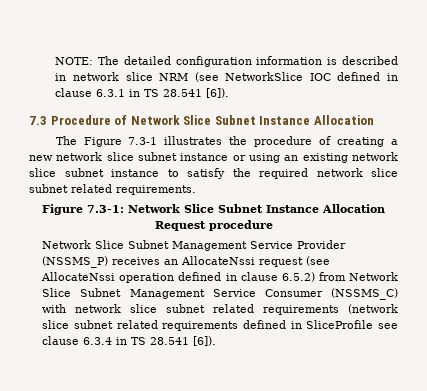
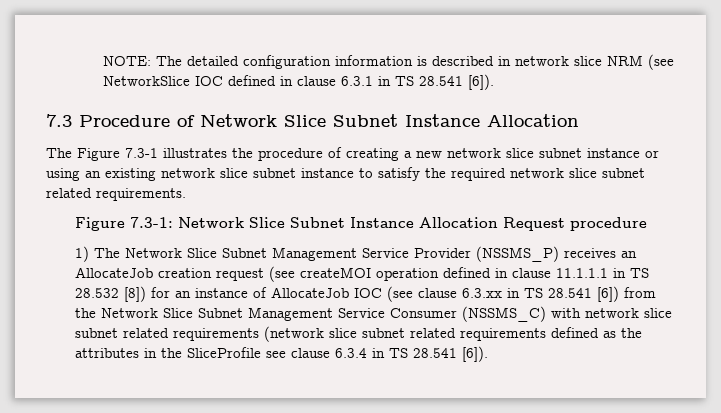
- Network Slice Subnet Management Service Provider (NSSMS_P) receives an AllocateNssi request (see AllocateNssi operation defined in clause 6.5.2) from Network Slice Subnet Management Service Consumer (NSSMS_C) with network slice subnet related requirements (network slice subnet related requirements defined in SliceProfile see clause 6.3.4 in TS 28.541 [6]).
+ 1) The Network Slice Subnet Management Service Provider (NSSMS_P) receives an AllocateJob creation request (see createMOI operation defined in clause 11.1.1.1 in TS 28.532 [8]) for an instance of AllocateJob IOC (see clause 6.3.xx in TS 28.541 [6]) from the Network Slice Subnet Management Service Consumer (NSSMS_C) with network slice subnet related requirements (network slice subnet related requirements defined as the attributes in the SliceProfile see clause 6.3.4 in TS 28.541 [6]).

